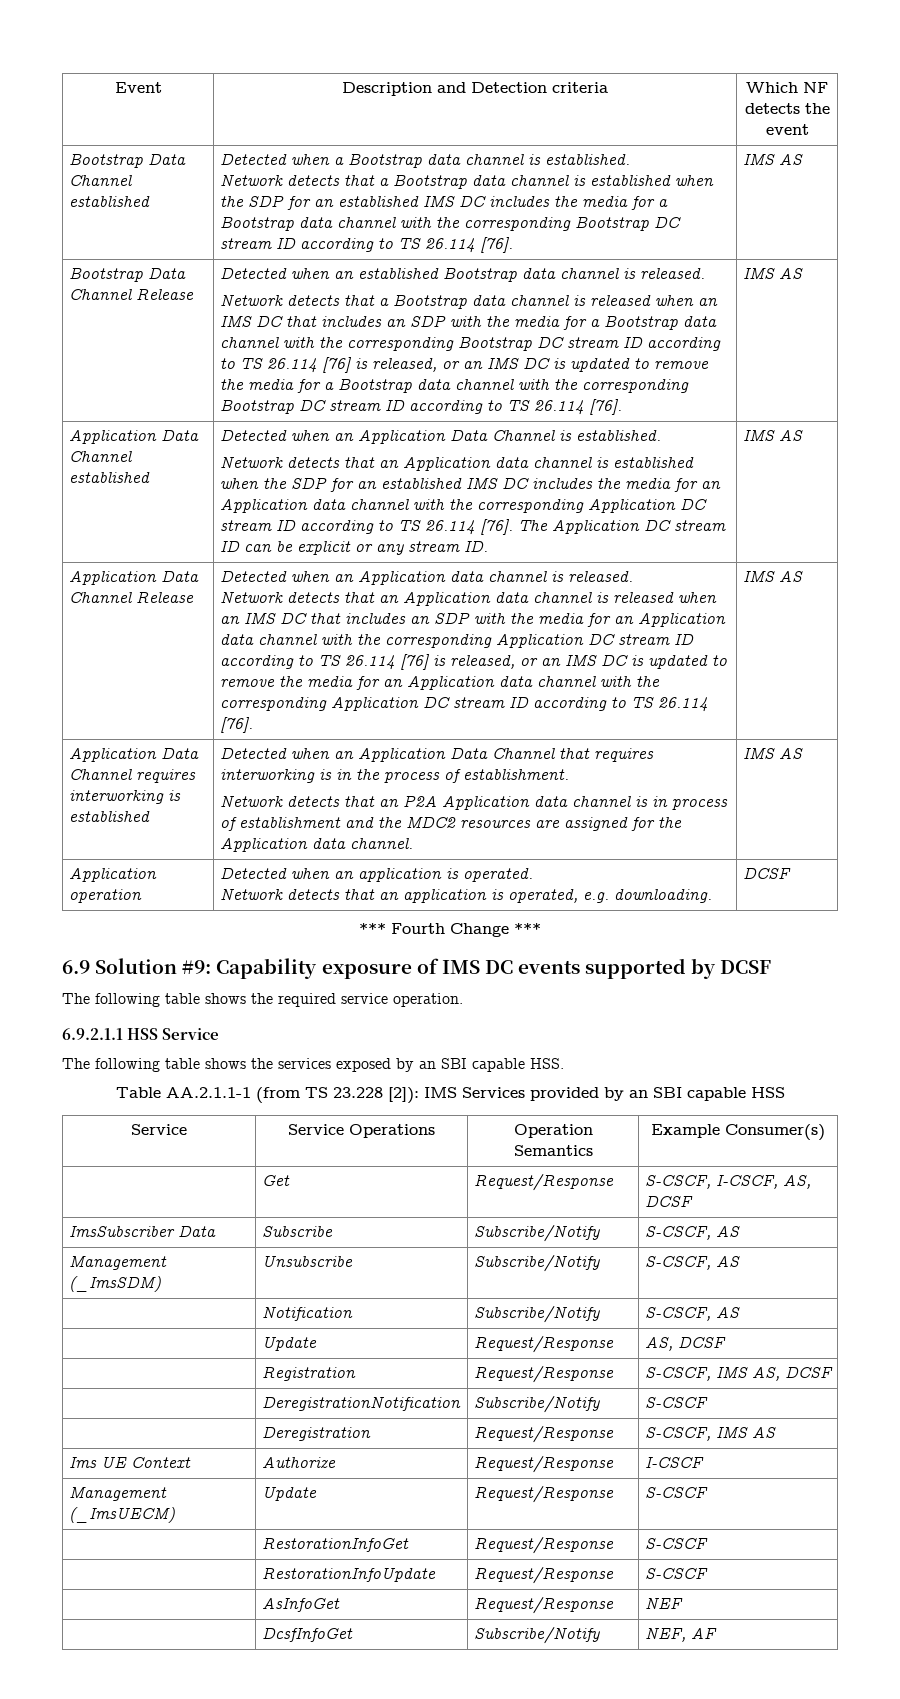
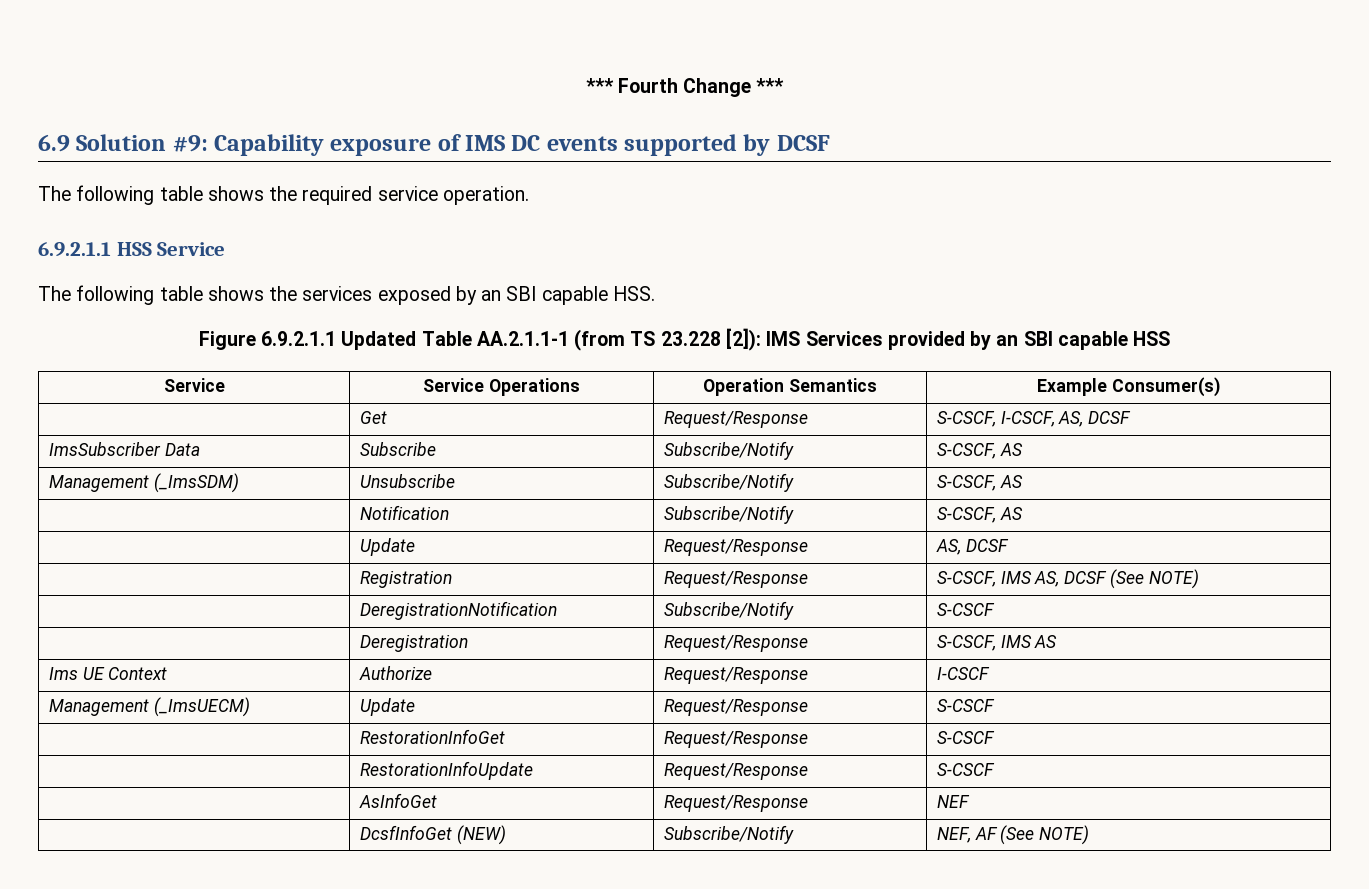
- Event | Description and Detection criteria | Which NF detects the event
- Bootstrap Data Channel established | Detected when a Bootstrap data channel is established.
- Network detects that a Bootstrap data channel is established when the SDP for an established IMS DC includes the media for a Bootstrap data channel with the corresponding Bootstrap DC stream ID according to TS 26.114 [76]. | IMS AS
- Bootstrap Data Channel Release | Detected when an established Bootstrap data channel is released.
- Network detects that a Bootstrap data channel is released when an IMS DC that includes an SDP with the media for a Bootstrap data channel with the corresponding Bootstrap DC stream ID according to TS 26.114 [76] is released, or an IMS DC is updated to remove the media for a Bootstrap data channel with the corresponding Bootstrap DC stream ID according to TS 26.114 [76]. | IMS AS
- Application Data Channel established | Detected when an Application Data Channel is established.
- Network detects that an Application data channel is established when the SDP for an established IMS DC includes the media for an Application data channel with the corresponding Application DC stream ID according to TS 26.114 [76]. The Application DC stream ID can be explicit or any stream ID. | IMS AS
- Application Data Channel Release | Detected when an Application data channel is released.
- Network detects that an Application data channel is released when an IMS DC that includes an SDP with the media for an Application data channel with the corresponding Application DC stream ID according to TS 26.114 [76] is released, or an IMS DC is updated to remove the media for an Application data channel with the corresponding Application DC stream ID according to TS 26.114 [76]. | IMS AS
- Application Data Channel requires interworking is established | Detected when an Application Data Channel that requires interworking is in the process of establishment.
- Network detects that an P2A Application data channel is in process of establishment and the MDC2 resources are assigned for the Application data channel. | IMS AS
- Application operation | Detected when an application is operated.
- Network detects that an application is operated, e.g. downloading. | DCSF
- Table AA.2.1.1-1 (from TS 23.228 [2]): IMS Services provided by an SBI capable HSS
+ Figure 6.9.2.1.1 Updated Table AA.2.1.1-1 (from TS 23.228 [2]): IMS Services provided by an SBI capable HSS
- | Registration | Request/Response | S-CSCF, IMS AS, DCSF
+ | Registration | Request/Response | S-CSCF, IMS AS, DCSF (See NOTE)
- | DcsfInfoGet | Subscribe/Notify | NEF, AF
+ | DcsfInfoGet (NEW) | Subscribe/Notify | NEF, AF (See NOTE)

